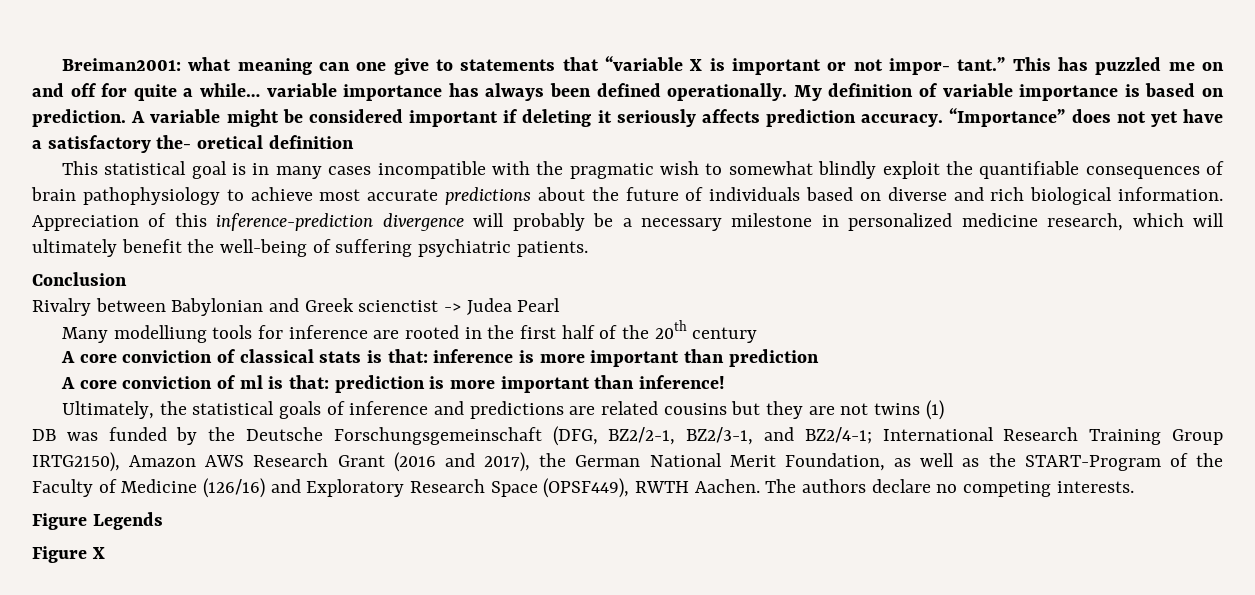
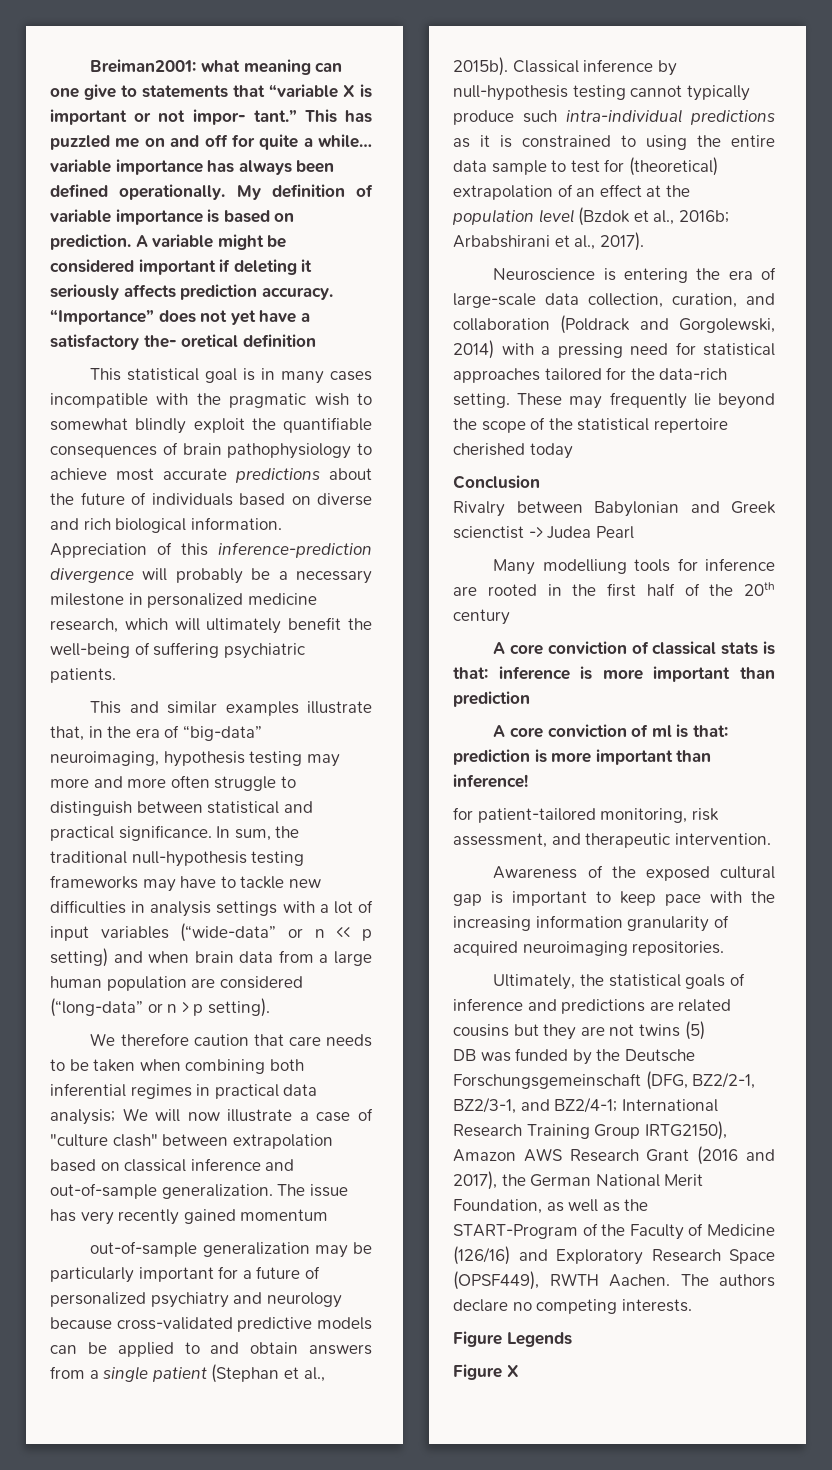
+ This and similar examples illustrate that, in the era of “big-data” neuroimaging, hypothesis testing may more and more often struggle to distinguish between statistical and practical significance. In sum, the traditional null-hypothesis testing frameworks may have to tackle new difficulties in analysis settings with a lot of input variables (“wide-data” or n << p setting) and when brain data from a large human population are considered (“long-data” or n > p setting).
+ We therefore caution that care needs to be taken when combining both inferential regimes in practical data analysis; We will now illustrate a case of "culture clash" between extrapolation based on classical inference and out-of-sample generalization. The issue has very recently gained momentum
+ out-of-sample generalization may be particularly important for a future of personalized psychiatry and neurology because cross-validated predictive models can be applied to and obtain answers from a single patient (Stephan et al., 2015b). Classical inference by null-hypothesis testing cannot typically produce such intra-individual predictions as it is constrained to using the entire data sample to test for (theoretical) extrapolation of an effect at the population level (Bzdok et al., 2016b; Arbabshirani et al., 2017).
+ Neuroscience is entering the era of large-scale data collection, curation, and collaboration (Poldrack and Gorgolewski, 2014) with a pressing need for statistical approaches tailored for the data-rich setting. These may frequently lie beyond the scope of the statistical repertoire cherished today
+ for patient-tailored monitoring, risk assessment, and therapeutic intervention.
+ Awareness of the exposed cultural gap is important to keep pace with the increasing information granularity of acquired neuroimaging repositories.
- Ultimately, the statistical goals of inference and predictions are related cousins but they are not twins (1)
+ Ultimately, the statistical goals of inference and predictions are related cousins but they are not twins (5)

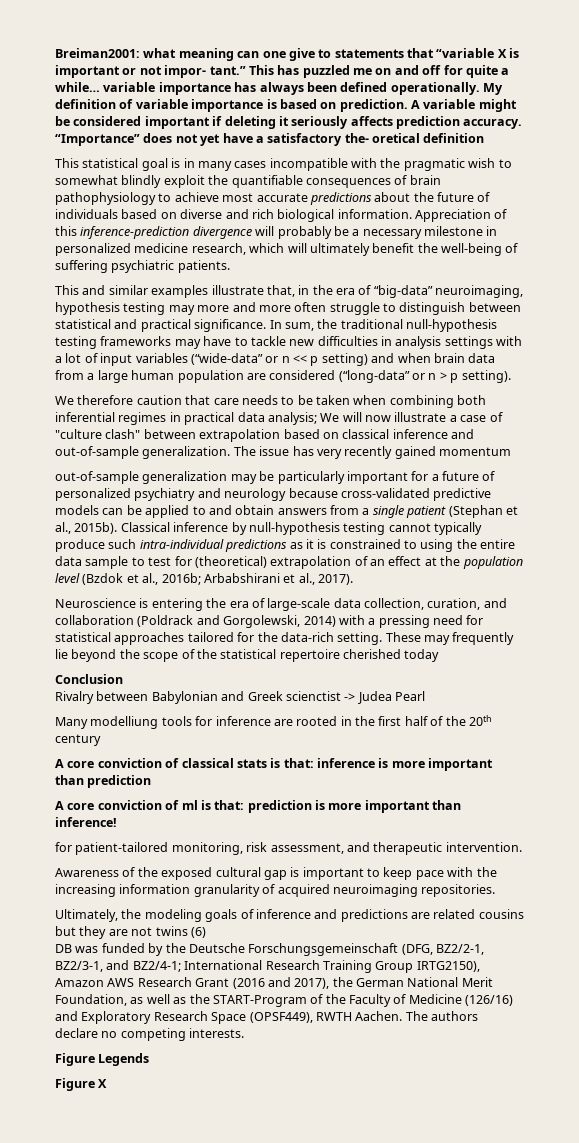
- Ultimately, the statistical goals of inference and predictions are related cousins but they are not twins (5)
+ Ultimately, the modeling goals of inference and predictions are related cousins but they are not twins (6)

